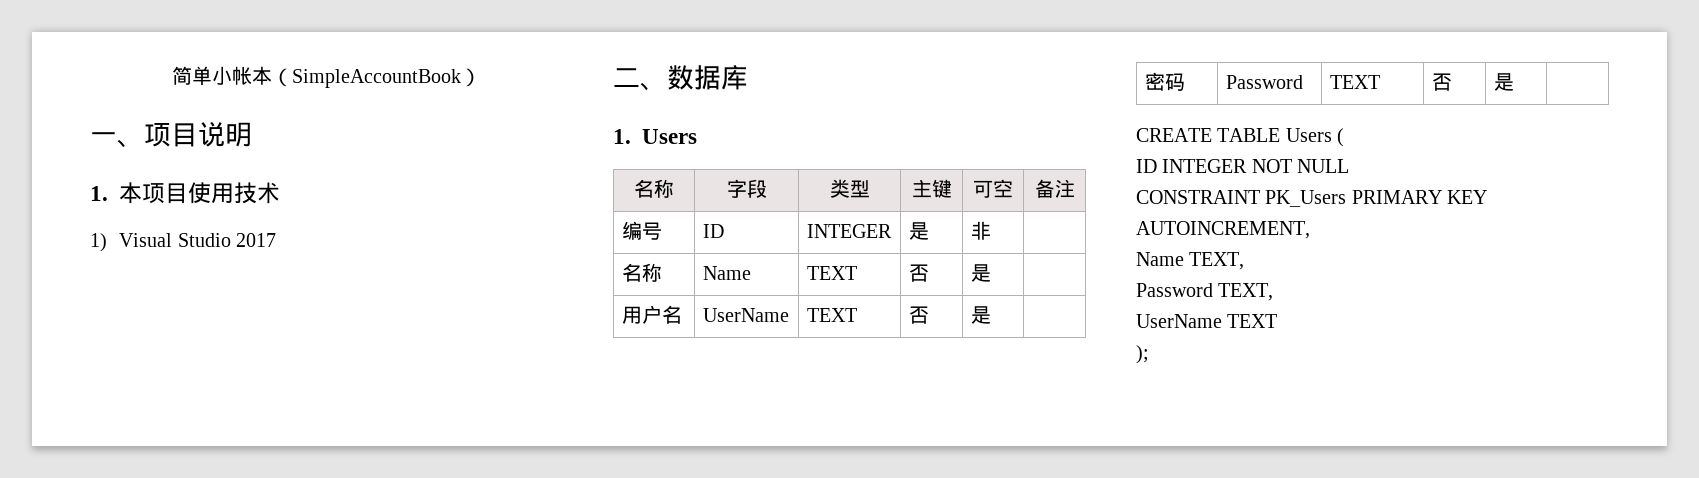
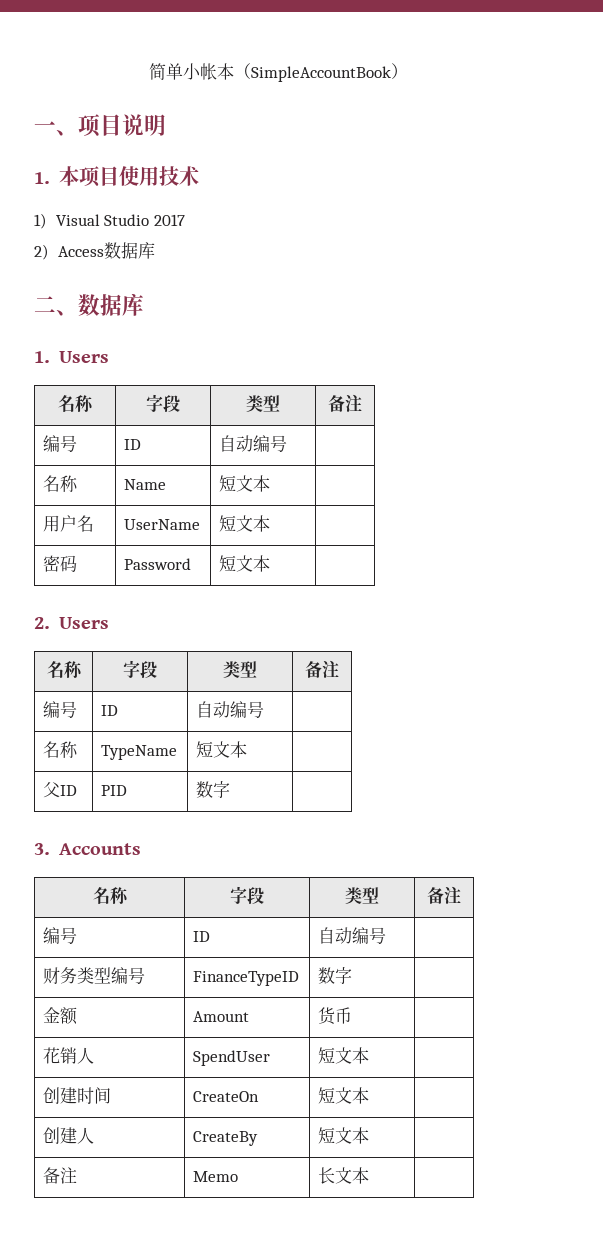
+ 2) Access数据库
  1. Users
- 名称 | 字段 | 类型 | 主键 | 可空 | 备注
- 编号 | ID | INTEGER | 是 | 非 |
- 名称 | Name | TEXT | 否 | 是 |
- 用户名 | UserName | TEXT | 否 | 是 |
- 密码 | Password | TEXT | 否 | 是 |
- CREATE TABLE Users (
- ID INTEGER NOT NULL
- CONSTRAINT PK_Users PRIMARY KEY AUTOINCREMENT,
- Name TEXT,
- Password TEXT,
- UserName TEXT
- );
+ 名称 | 字段 | 类型 | 备注
+ 编号 | ID | 自动编号 |
+ 名称 | Name | 短文本 |
+ 用户名 | UserName | 短文本 |
+ 密码 | Password | 短文本 |
+ 2. Users
+ 名称 | 字段 | 类型 | 备注
+ 编号 | ID | 自动编号 |
+ 名称 | TypeName | 短文本 |
+ 父ID | PID | 数字 |
+ 3. Accounts
+ 名称 | 字段 | 类型 | 备注
+ 编号 | ID | 自动编号 |
+ 财务类型编号 | FinanceTypeID | 数字 |
+ 金额 | Amount | 货币 |
+ 花销人 | SpendUser | 短文本 |
+ 创建时间 | CreateOn | 短文本 |
+ 创建人 | CreateBy | 短文本 |
+ 备注 | Memo | 长文本 |

